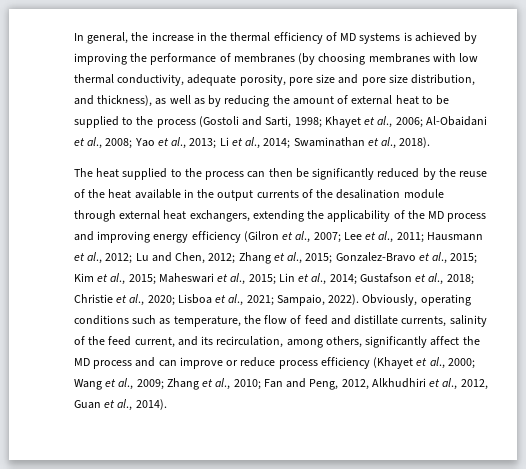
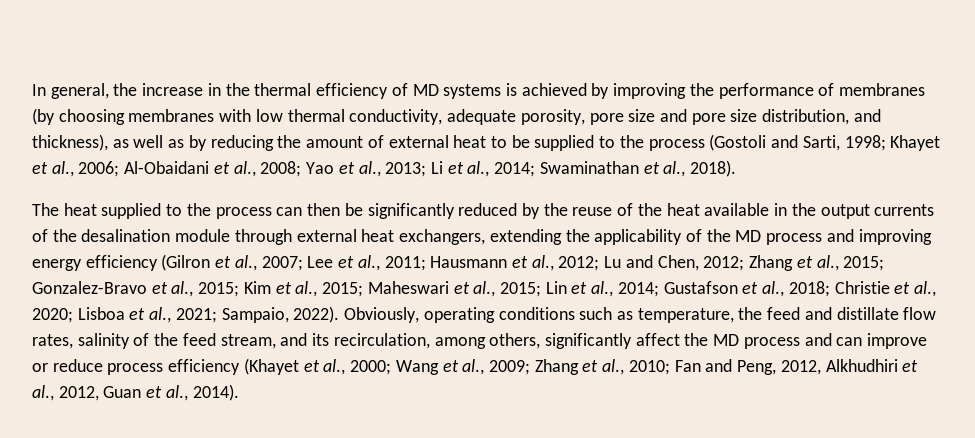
- Obviously, operating conditions such as temperature, the flow of feed and distillate currents, salinity of the feed current, and its recirculation, among others, significantly affect the MD process and can improve or reduce process efficiency (Khayet et al., 2000; Wang et al., 2009; Zhang et al., 2010; Fan and Peng, 2012, Alkhudhiri et al., 2012, Guan et al., 2014).
+ Obviously, operating conditions such as temperature, the feed and distillate flow rates, salinity of the feed stream, and its recirculation, among others, significantly affect the MD process and can improve or reduce process efficiency (Khayet et al., 2000; Wang et al., 2009; Zhang et al., 2010; Fan and Peng, 2012, Alkhudhiri et al., 2012, Guan et al., 2014).

